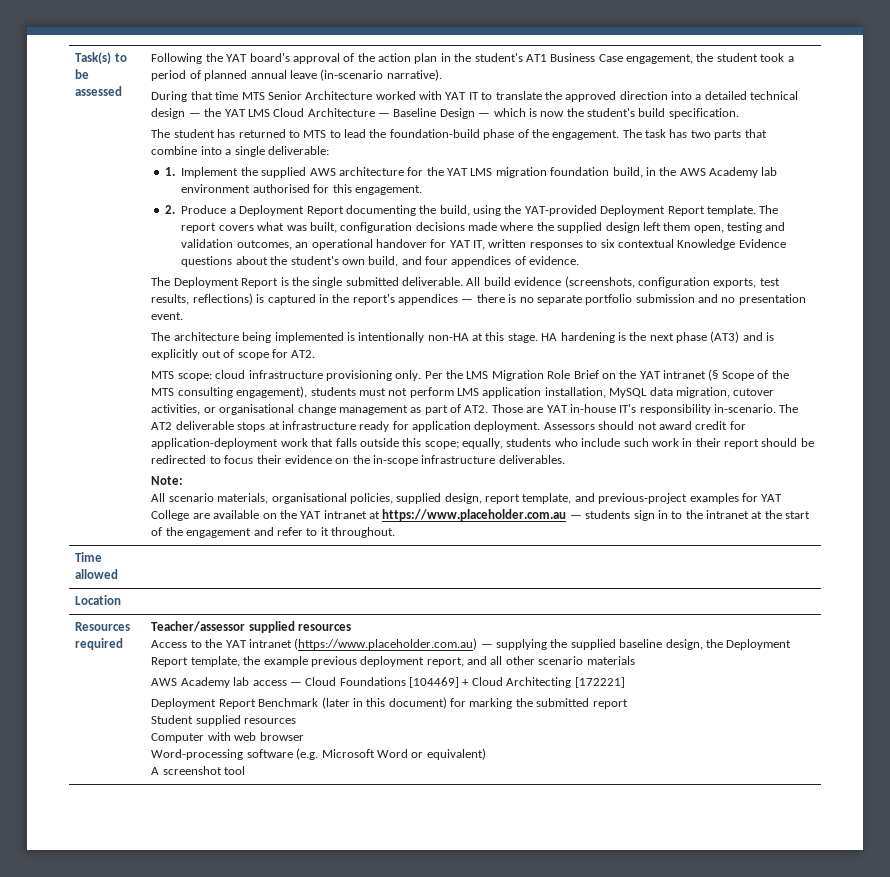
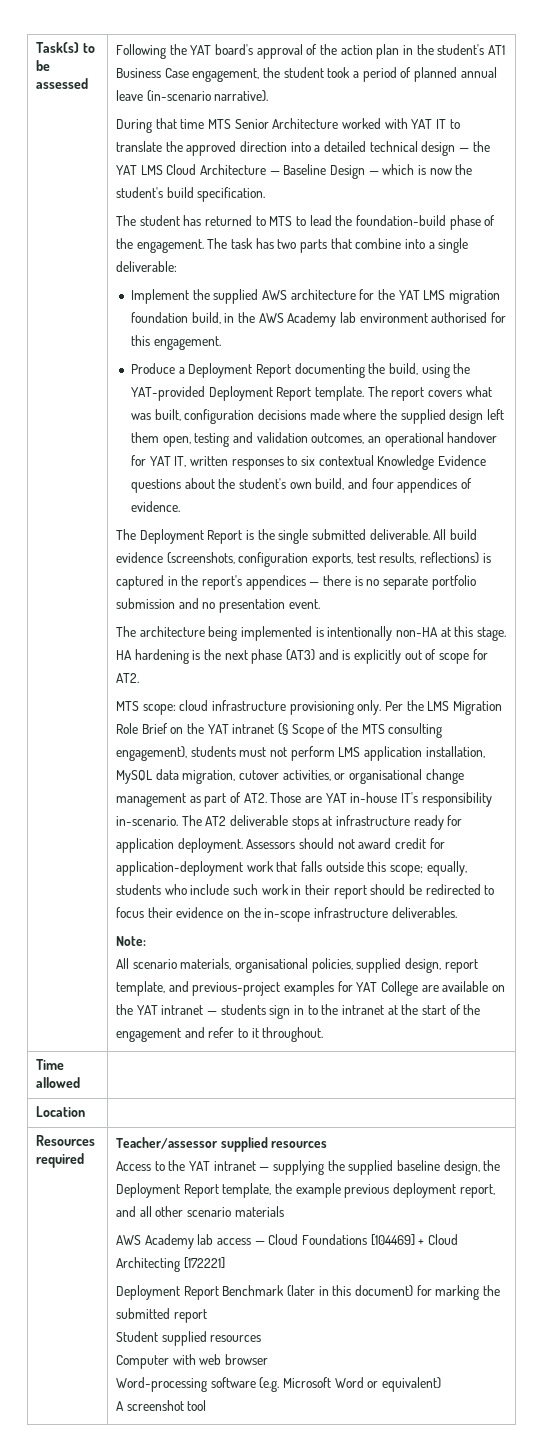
- 1. Implement the supplied AWS architecture for the YAT LMS migration foundation build, in the AWS Academy lab environment authorised for this engagement.
+ Implement the supplied AWS architecture for the YAT LMS migration foundation build, in the AWS Academy lab environment authorised for this engagement.
- 2. Produce a Deployment Report documenting the build, using the YAT-provided Deployment Report template.
+ Produce a Deployment Report documenting the build, using the YAT-provided Deployment Report template.
- All scenario materials, organisational policies, supplied design, report template, and previous-project examples for YAT College are available on the YAT intranet at https://www.placeholder.com.au — students sign in to the intranet at the start of the engagement and refer to it throughout.
+ All scenario materials, organisational policies, supplied design, report template, and previous-project examples for YAT College are available on the YAT intranet — students sign in to the intranet at the start of the engagement and refer to it throughout.
- Access to the YAT intranet (https://www.placeholder.com.au) — supplying the supplied baseline design, the Deployment Report template, the example previous deployment report, and all other scenario materials
+ Access to the YAT intranet — supplying the supplied baseline design, the Deployment Report template, the example previous deployment report, and all other scenario materials

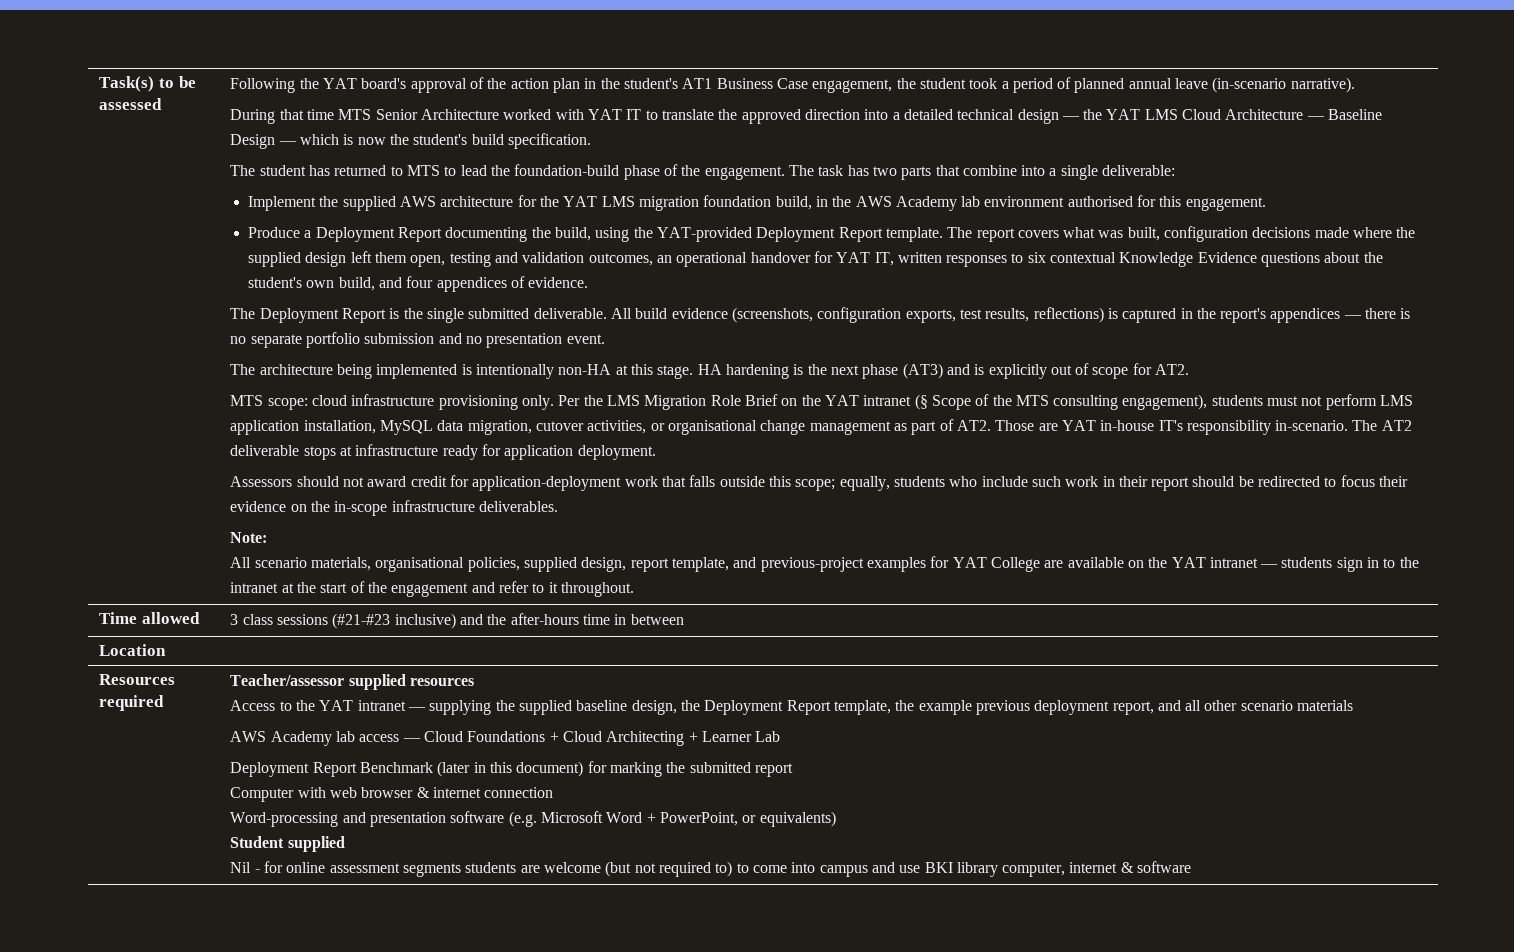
- The AT2 deliverable stops at infrastructure ready for application deployment. Assessors should not award credit for application-deployment work that falls outside this scope; equally, students who include such work in their report should be redirected to focus their evidence on the in-scope infrastructure deliverables.
+ The AT2 deliverable stops at infrastructure ready for application deployment.
+ Assessors should not award credit for application-deployment work that falls outside this scope; equally, students who include such work in their report should be redirected to focus their evidence on the in-scope infrastructure deliverables.
- Time allowed |
+ Time allowed | 3 class sessions (#21-#23 inclusive) and the after-hours time in between
- AWS Academy lab access — Cloud Foundations [104469] + Cloud Architecting [172221]
+ AWS Academy lab access — Cloud Foundations + Cloud Architecting + Learner Lab
- Student supplied resources
- Computer with web browser
+ Computer with web browser & internet connection
- Word-processing software (e.g. Microsoft Word or equivalent)
- A screenshot tool
+ Word-processing and presentation software (e.g. Microsoft Word + PowerPoint, or equivalents)
+ Student supplied
+ Nil - for online assessment segments students are welcome (but not required to) to come into campus and use BKI library computer, internet & software

